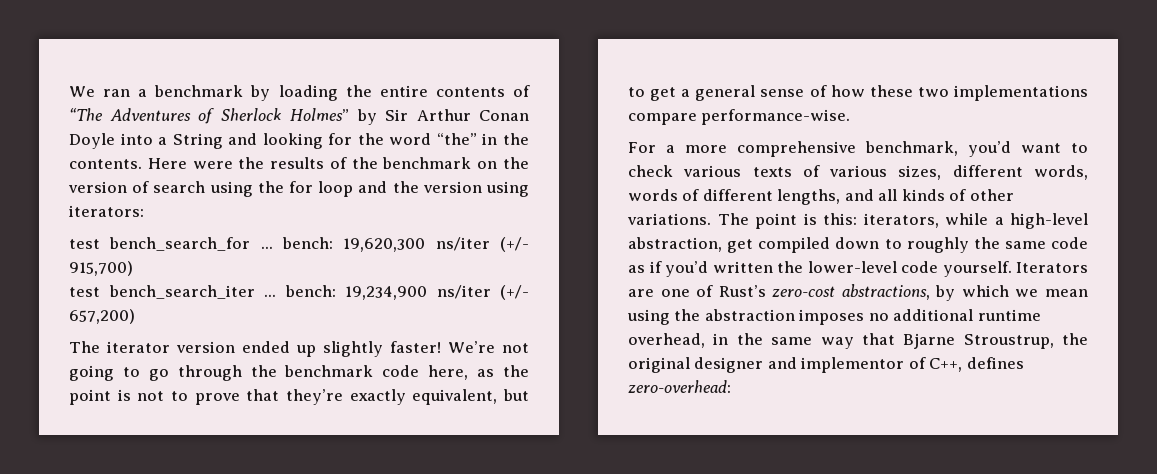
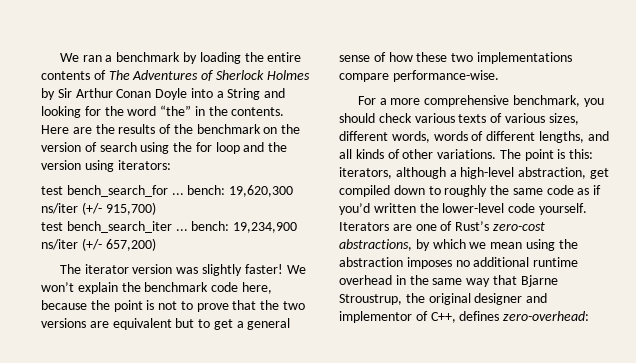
- We ran a benchmark by loading the entire contents of “The Adventures of Sherlock Holmes” by Sir Arthur Conan Doyle into a String and looking for the word “the” in the contents.
+ We ran a benchmark by loading the entire contents of The Adventures of Sherlock Holmes by Sir Arthur Conan Doyle into a String and looking for the word “the” in the contents.
- Here were the results of the benchmark on the version of search using the for loop and the version using iterators:
+ Here are the results of the benchmark on the version of search using the for loop and the version using iterators:
- The iterator version ended up slightly faster! We’re not going to go through the benchmark code here, as the point is not to prove that they’re exactly equivalent, but to get a general sense of how these two implementations compare performance-wise.
+ The iterator version was slightly faster! We won’t explain the benchmark code here, because the point is not to prove that the two versions are equivalent but to get a general sense of how these two implementations compare performance-wise.
- For a more comprehensive benchmark, you’d want to check various texts of various sizes, different words, words of different lengths, and all kinds of other variations.
+ For a more comprehensive benchmark, you should check various texts of various sizes, different words, words of different lengths, and all kinds of other variations.
- The point is this: iterators, while a high-level abstraction, get compiled down to roughly the same code as if you’d written the lower-level code yourself.
+ The point is this: iterators, although a high-level abstraction, get compiled down to roughly the same code as if you’d written the lower-level code yourself.
- Iterators are one of Rust’s zero-cost abstractions, by which we mean using the abstraction imposes no additional runtime overhead, in the same way that Bjarne Stroustrup, the original designer and implementor of C++, defines zero-overhead:
+ Iterators are one of Rust’s zero-cost abstractions, by which we mean using the abstraction imposes no additional runtime overhead in the same way that Bjarne Stroustrup, the original designer and implementor of C++, defines zero-overhead:

